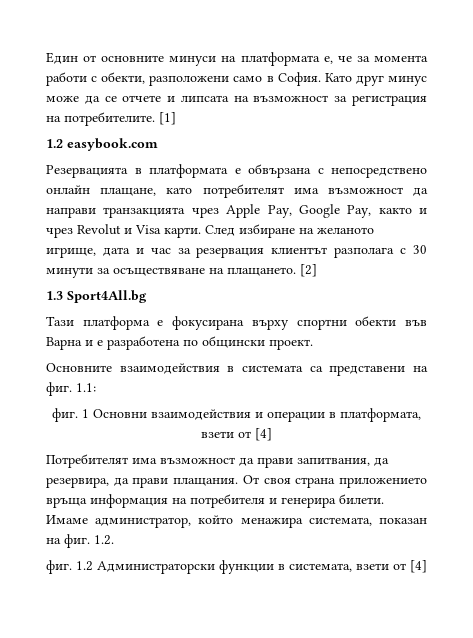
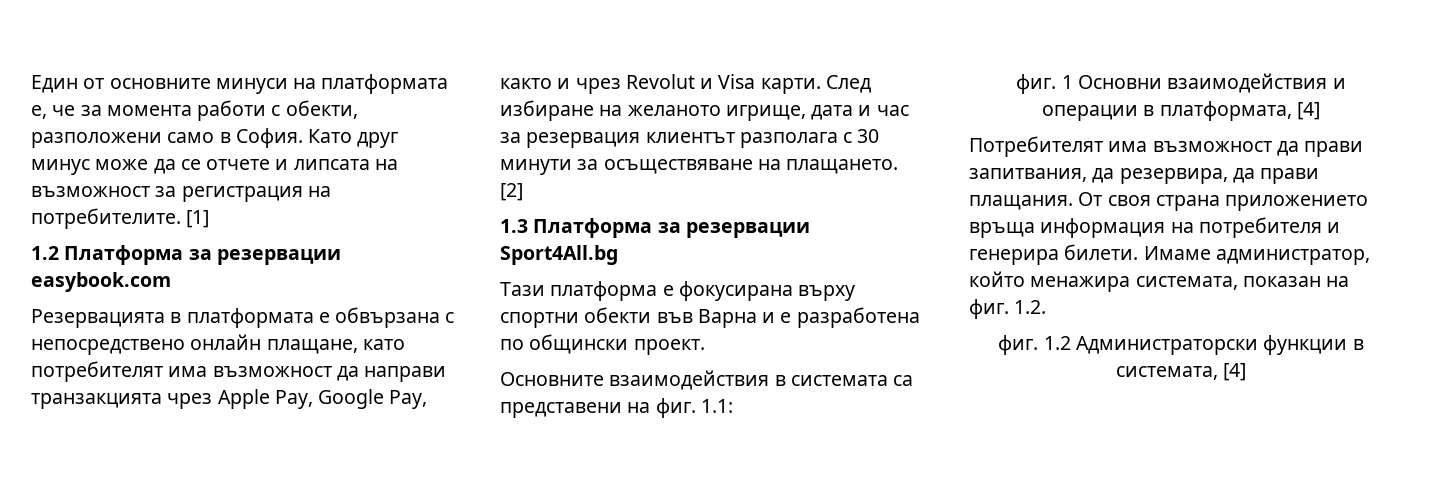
- 1.2 easybook.com
+ 1.2 Платформа за резервации easybook.com
- 1.3 Sport4All.bg
+ 1.3 Платформа за резервации Sport4All.bg
- 1 Основни взаимодействия и операции в платформата, взети от [4]
+ 1 Основни взаимодействия и операции в платформата, [4]
- 1.2 Администраторски функции в системата, взети от [4]
+ 1.2 Администраторски функции в системата, [4]

